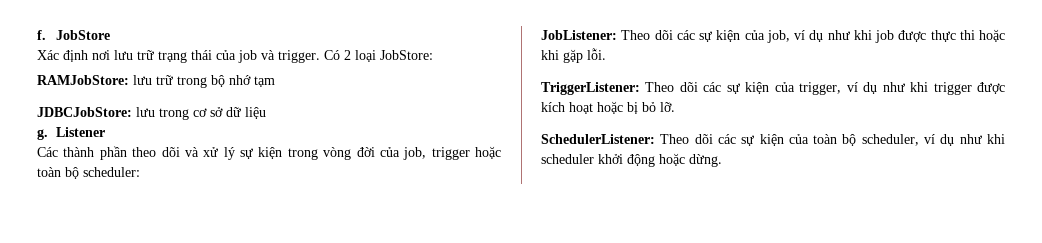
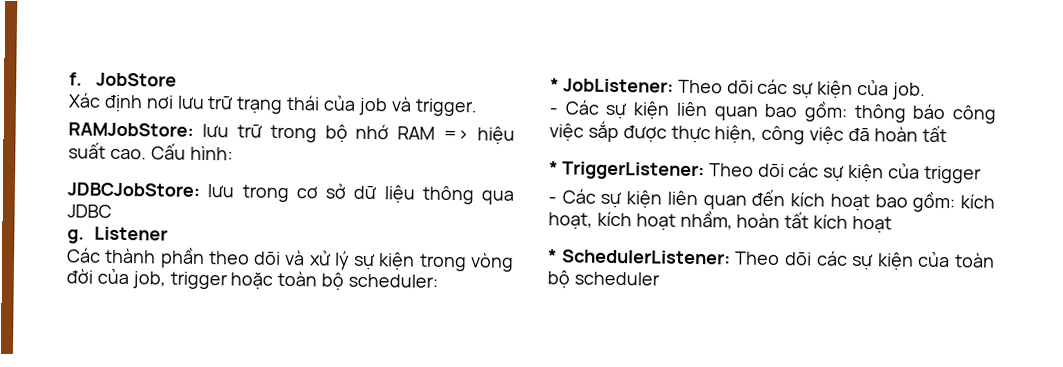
- Có 2 loại JobStore:
- RAMJobStore: lưu trữ trong bộ nhớ tạm
+ RAMJobStore: lưu trữ trong bộ nhớ RAM => hiệu suất cao. Cấu hình:
- JDBCJobStore: lưu trong cơ sở dữ liệu
+ JDBCJobStore: lưu trong cơ sở dữ liệu thông qua JDBC
- JobListener: Theo dõi các sự kiện của job, ví dụ như khi job được thực thi hoặc khi gặp lỗi.
- TriggerListener: Theo dõi các sự kiện của trigger, ví dụ như khi trigger được kích hoạt hoặc bị bỏ lỡ.
- SchedulerListener: Theo dõi các sự kiện của toàn bộ scheduler, ví dụ như khi scheduler khởi động hoặc dừng.
+ * JobListener: Theo dõi các sự kiện của job.
+ - Các sự kiện liên quan bao gồm: thông báo công việc sắp được thực hiện, công việc đã hoàn tất
+ * TriggerListener: Theo dõi các sự kiện của trigger
+ - Các sự kiện liên quan đến kích hoạt bao gồm: kích hoạt, kích hoạt nhầm, hoàn tất kích hoạt
+ * SchedulerListener: Theo dõi các sự kiện của toàn bộ scheduler

